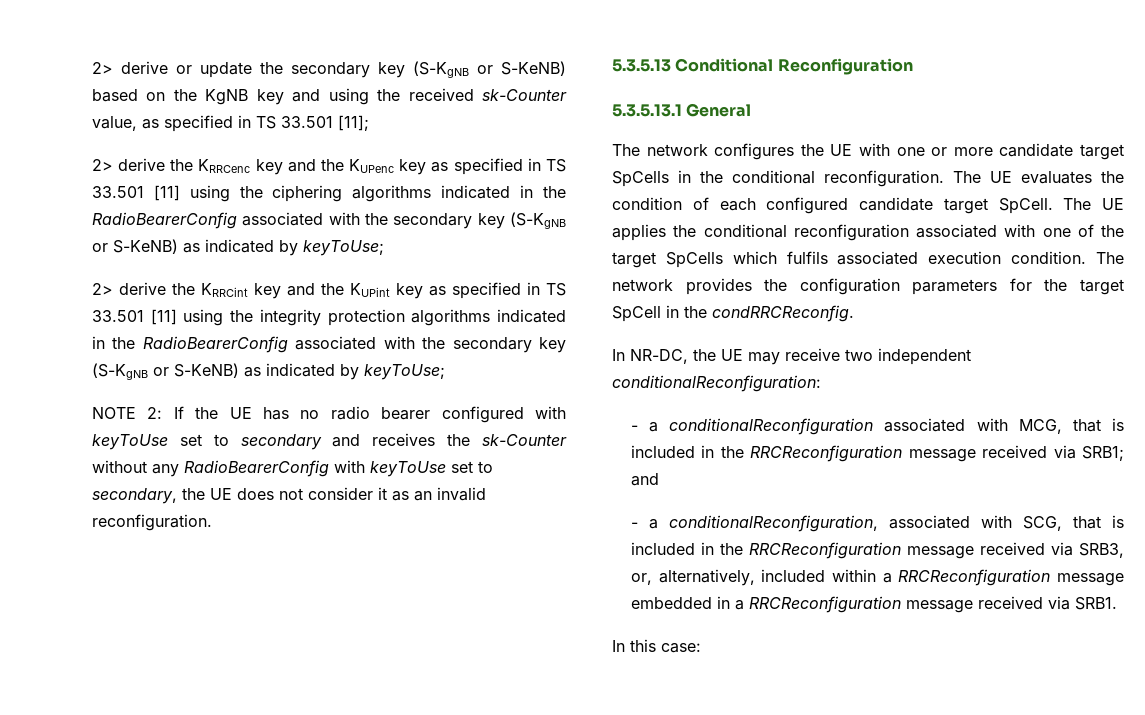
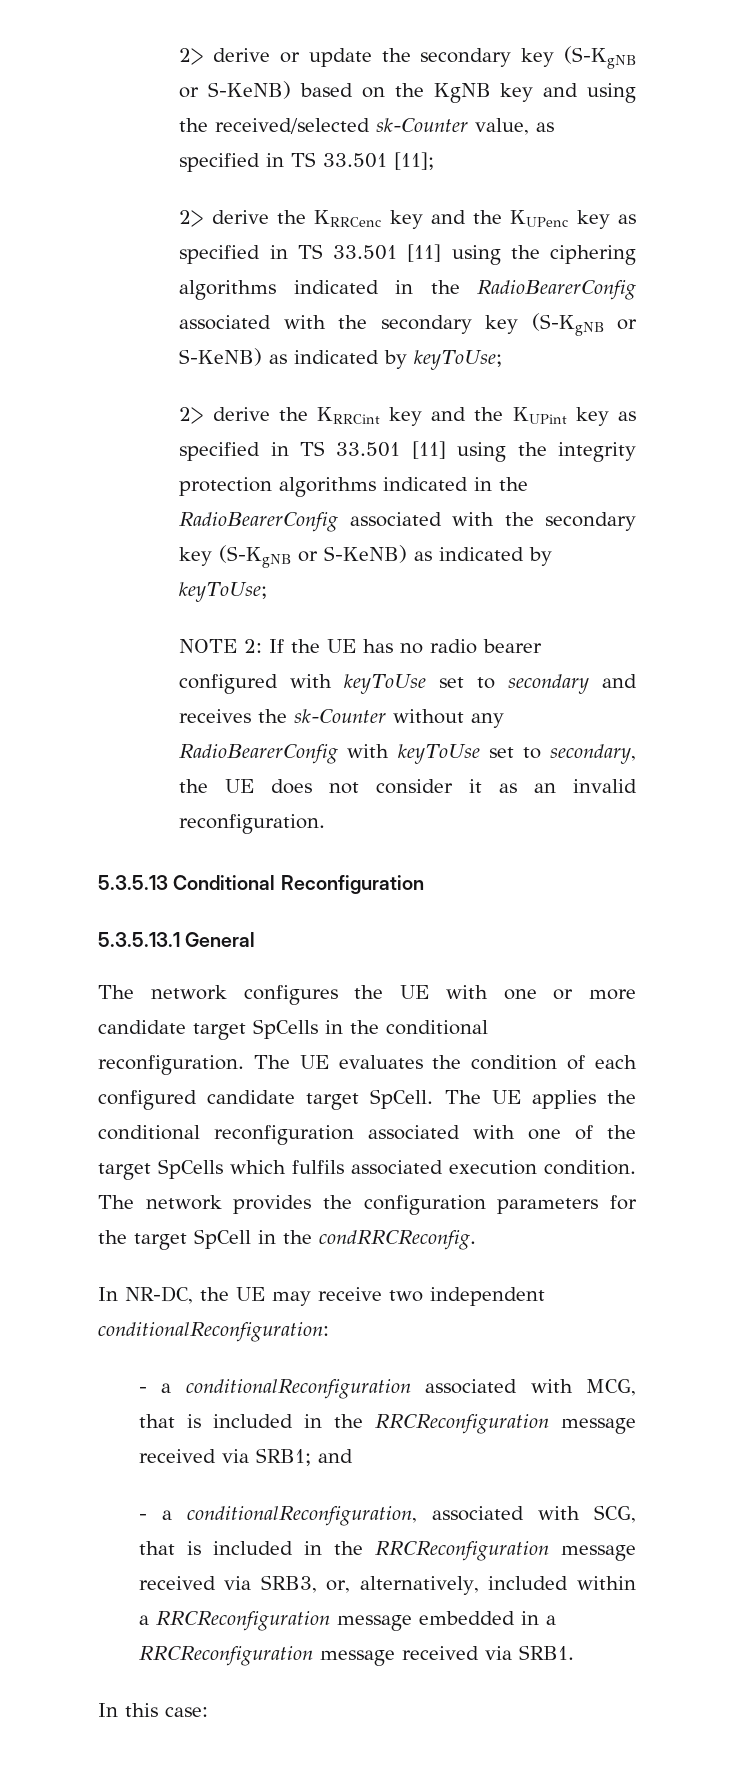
- 2> derive or update the secondary key (S-KgNB or S-KeNB) based on the KgNB key and using the received sk-Counter value, as specified in TS 33.501 [11];
+ 2> derive or update the secondary key (S-KgNB or S-KeNB) based on the KgNB key and using the received/selected sk-Counter value, as specified in TS 33.501 [11];

